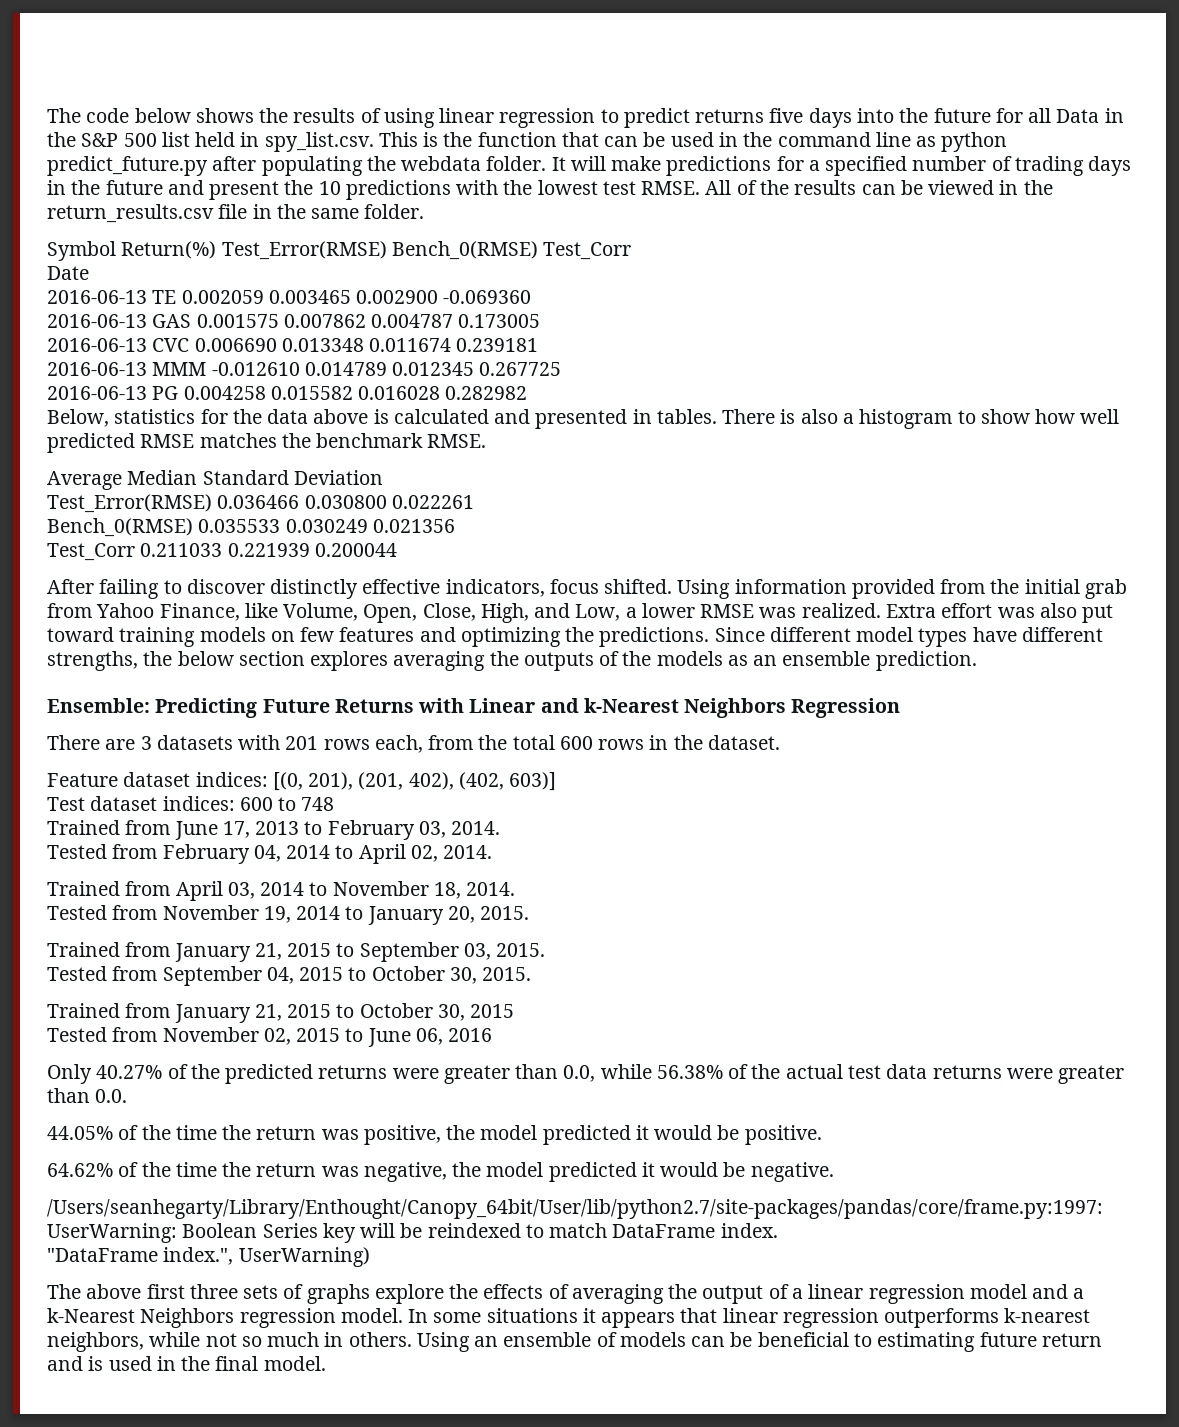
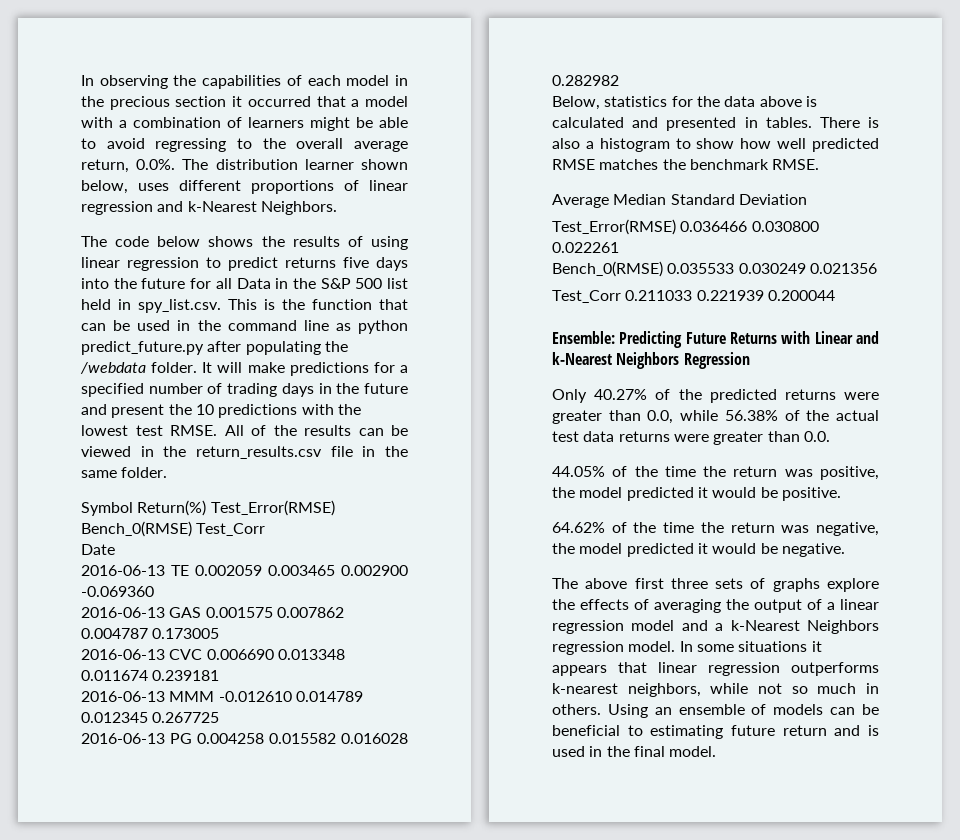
+ In observing the capabilities of each model in the precious section it occurred that a model with a combination of learners might be able to avoid regressing to the overall average return, 0.0%. The distribution learner shown below, uses different proportions of linear regression and k-Nearest Neighbors.
- The code below shows the results of using linear regression to predict returns five days into the future for all Data in the S&P 500 list held in spy_list.csv. This is the function that can be used in the command line as python predict_future.py after populating the webdata folder.
+ The code below shows the results of using linear regression to predict returns five days into the future for all Data in the S&P 500 list held in spy_list.csv. This is the function that can be used in the command line as python predict_future.py after populating the /webdata folder.
- After failing to discover distinctly effective indicators, focus shifted. Using information provided from the initial grab from Yahoo Finance, like Volume, Open, Close, High, and Low, a lower RMSE was realized. Extra effort was also put toward training models on few features and optimizing the predictions. Since different model types have different strengths, the below section explores averaging the outputs of the models as an ensemble prediction.
- There are 3 datasets with 201 rows each, from the total 600 rows in the dataset.
- Feature dataset indices: [(0, 201), (201, 402), (402, 603)]
- Test dataset indices: 600 to 748
- Trained from June 17, 2013 to February 03, 2014.
- Tested from February 04, 2014 to April 02, 2014.
- Trained from April 03, 2014 to November 18, 2014.
- Tested from November 19, 2014 to January 20, 2015.
- Trained from January 21, 2015 to September 03, 2015.
- Tested from September 04, 2015 to October 30, 2015.
- Trained from January 21, 2015 to October 30, 2015
- Tested from November 02, 2015 to June 06, 2016
- /Users/seanhegarty/Library/Enthought/Canopy_64bit/User/lib/python2.7/site-packages/pandas/core/frame.py:1997: UserWarning: Boolean Series key will be reindexed to match DataFrame index.
- "DataFrame index.", UserWarning)

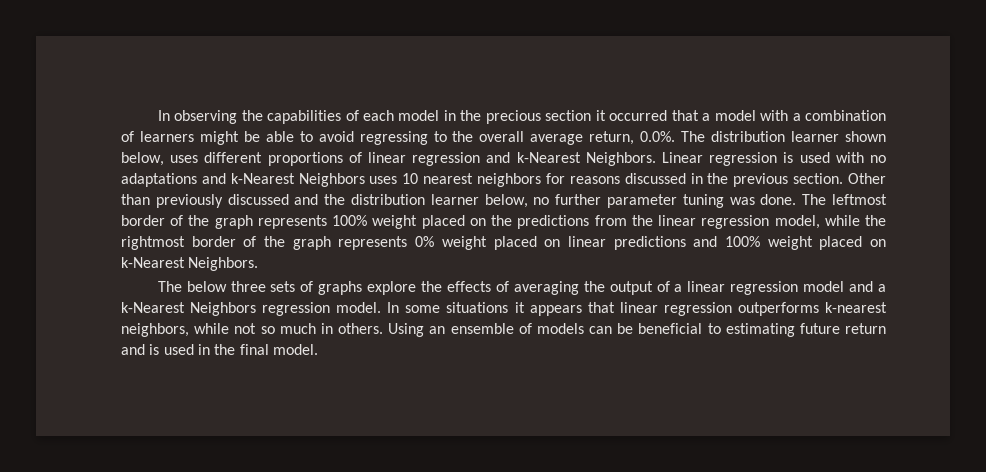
- In observing the capabilities of each model in the precious section it occurred that a model with a combination of learners might be able to avoid regressing to the overall average return, 0.0%. The distribution learner shown below, uses different proportions of linear regression and k-Nearest Neighbors.
- The code below shows the results of using linear regression to predict returns five days into the future for all Data in the S&P 500 list held in spy_list.csv. This is the function that can be used in the command line as python predict_future.py after populating the /webdata folder. It will make predictions for a specified number of trading days in the future and present the 10 predictions with the lowest test RMSE. All of the results can be viewed in the return_results.csv file in the same folder.
- Symbol Return(%) Test_Error(RMSE) Bench_0(RMSE) Test_Corr
- Date
- 2016-06-13 TE 0.002059 0.003465 0.002900 -0.069360
- 2016-06-13 GAS 0.001575 0.007862 0.004787 0.173005
- 2016-06-13 CVC 0.006690 0.013348 0.011674 0.239181
- 2016-06-13 MMM -0.012610 0.014789 0.012345 0.267725
- 2016-06-13 PG 0.004258 0.015582 0.016028 0.282982
- Below, statistics for the data above is calculated and presented in tables. There is also a histogram to show how well predicted RMSE matches the benchmark RMSE.
- Average Median Standard Deviation
- Test_Error(RMSE) 0.036466 0.030800 0.022261
- Bench_0(RMSE) 0.035533 0.030249 0.021356
- Test_Corr 0.211033 0.221939 0.200044
- Ensemble: Predicting Future Returns with Linear and k-Nearest Neighbors Regression
- Only 40.27% of the predicted returns were greater than 0.0, while 56.38% of the actual test data returns were greater than 0.0.
- 44.05% of the time the return was positive, the model predicted it would be positive.
- 64.62% of the time the return was negative, the model predicted it would be negative.
- The above first three sets of graphs explore the effects of averaging the output of a linear regression model and a k-Nearest Neighbors regression model.
+ In observing the capabilities of each model in the precious section it occurred that a model with a combination of learners might be able to avoid regressing to the overall average return, 0.0%. The distribution learner shown below, uses different proportions of linear regression and k-Nearest Neighbors. Linear regression is used with no adaptations and k-Nearest Neighbors uses 10 nearest neighbors for reasons discussed in the previous section. Other than previously discussed and the distribution learner below, no further parameter tuning was done. The leftmost border of the graph represents 100% weight placed on the predictions from the linear regression model, while the rightmost border of the graph represents 0% weight placed on linear predictions and 100% weight placed on k-Nearest Neighbors.
+ The below three sets of graphs explore the effects of averaging the output of a linear regression model and a k-Nearest Neighbors regression model.

